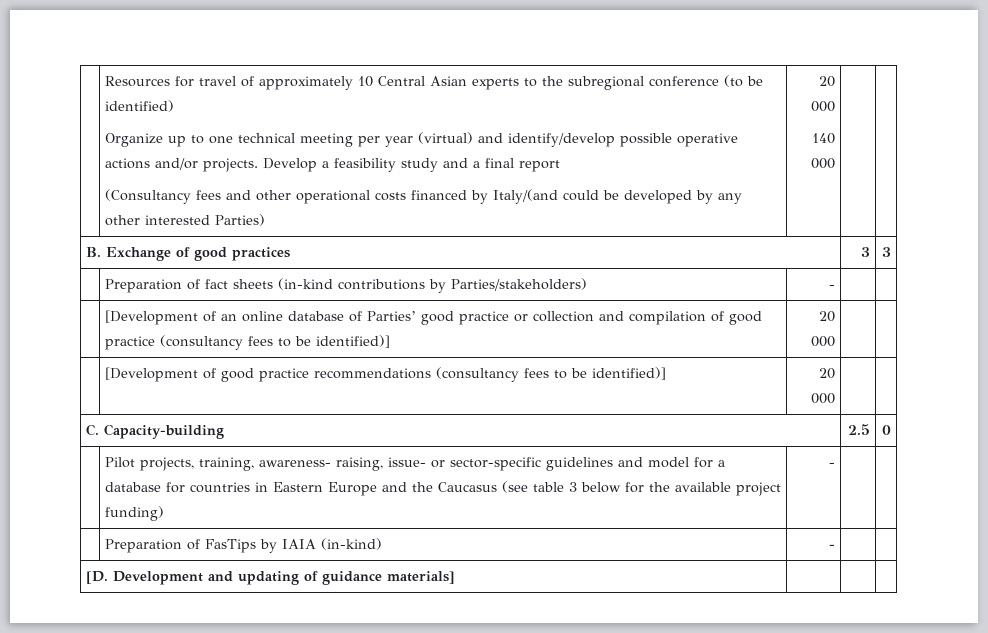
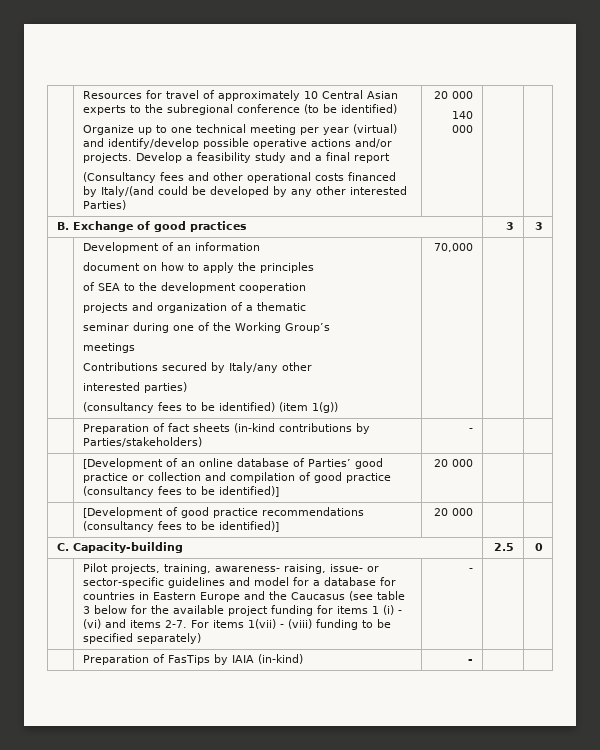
+ Development of an information
+ document on how to apply the principles
+ of SEA to the development cooperation
+ projects and organization of a thematic
+ seminar during one of the Working Group’s
+ meetings
+ Contributions secured by Italy/any other
+ interested parties)
+ (consultancy fees to be identified) (item 1(g)) | 70,000
- Pilot projects, training, awareness- raising, issue- or sector-specific guidelines and model for a database for countries in Eastern Europe and the Caucasus (see table 3 below for the available project funding)
+ Pilot projects, training, awareness- raising, issue- or sector-specific guidelines and model for a database for countries in Eastern Europe and the Caucasus (see table 3 below for the available project funding for items 1 (i) - (vi) and items 2-7. For items 1(vii) - (viii) funding to be specified separately)
- [D. Development and updating of guidance materials] | | |

